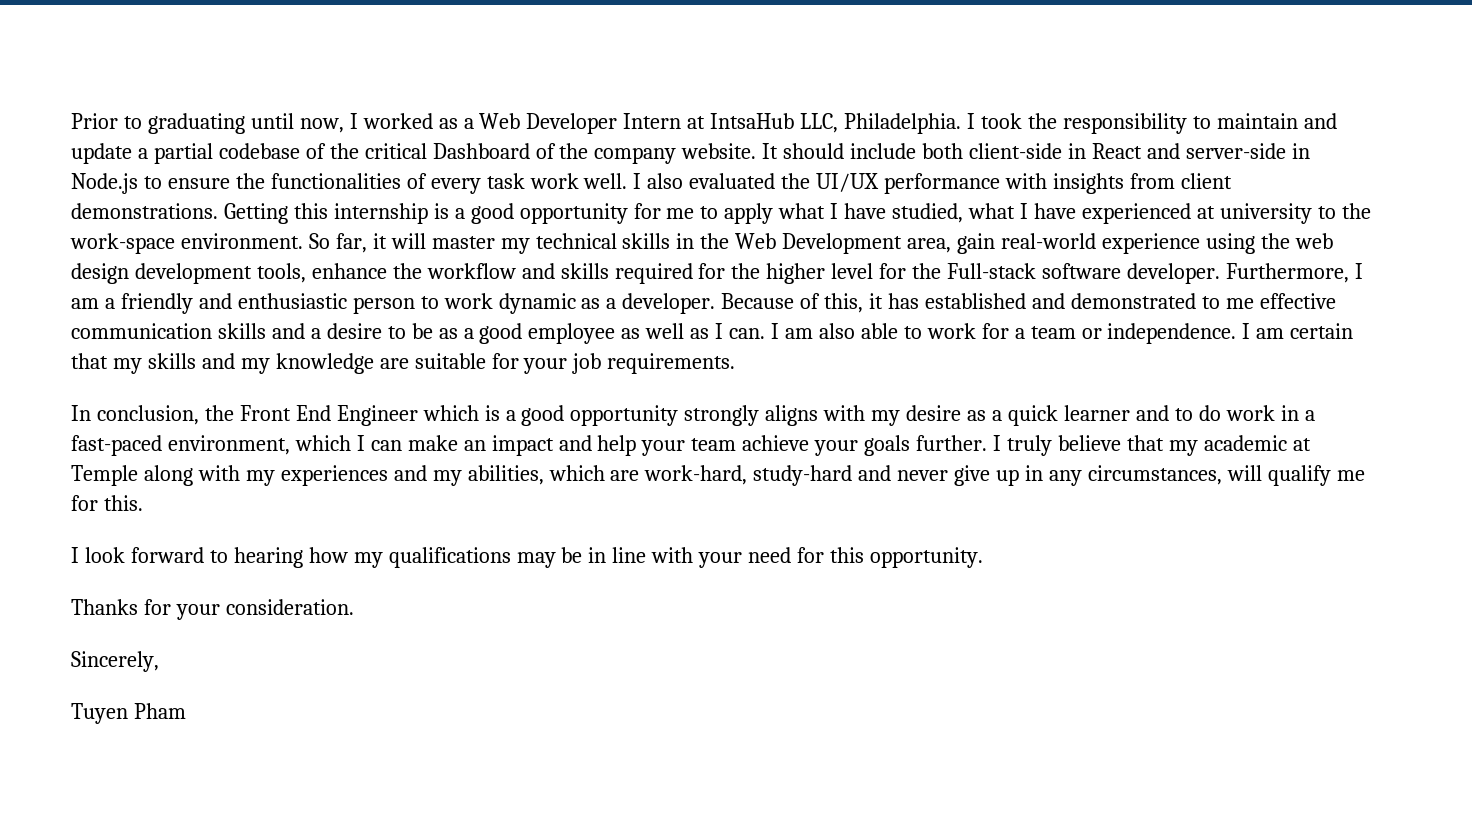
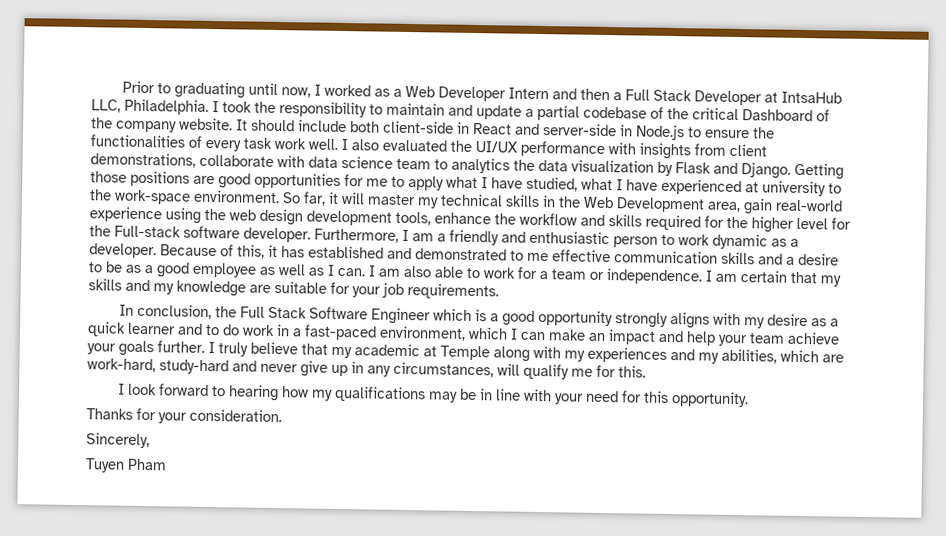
- Prior to graduating until now, I worked as a Web Developer Intern at IntsaHub LLC, Philadelphia.
+ Prior to graduating until now, I worked as a Web Developer Intern and then a Full Stack Developer at IntsaHub LLC, Philadelphia.
- I also evaluated the UI/UX performance with insights from client demonstrations. Getting this internship is a good opportunity for me to apply what I have studied, what I have experienced at university to the work-space environment.
+ I also evaluated the UI/UX performance with insights from client demonstrations, collaborate with data science team to analytics the data visualization by Flask and Django. Getting those positions are good opportunities for me to apply what I have studied, what I have experienced at university to the work-space environment.
- In conclusion, the Front End Engineer which is a good opportunity strongly aligns with my desire as a quick learner and to do work in a fast-paced environment, which I can make an impact and help your team achieve your goals further.
+ In conclusion, the Full Stack Software Engineer which is a good opportunity strongly aligns with my desire as a quick learner and to do work in a fast-paced environment, which I can make an impact and help your team achieve your goals further.

